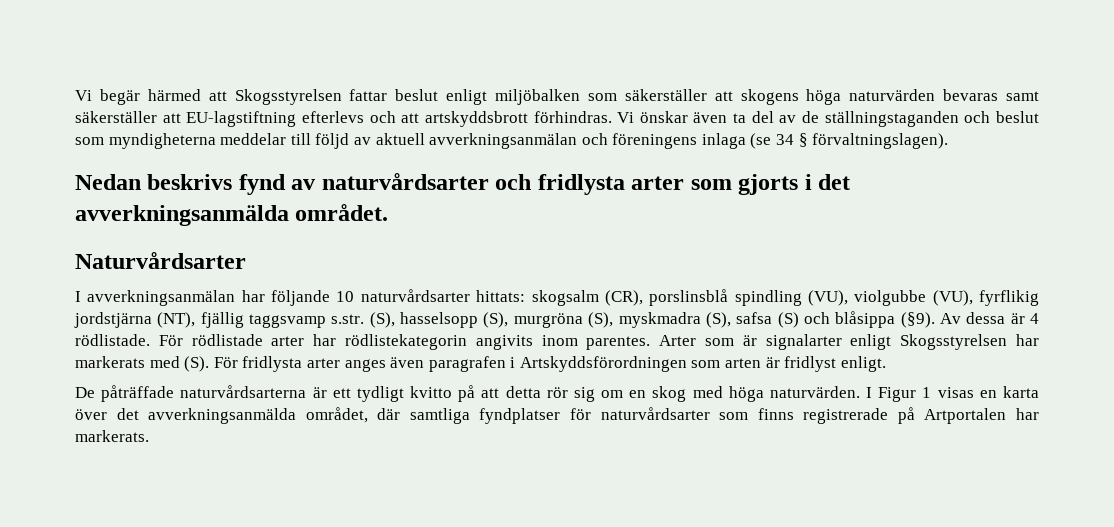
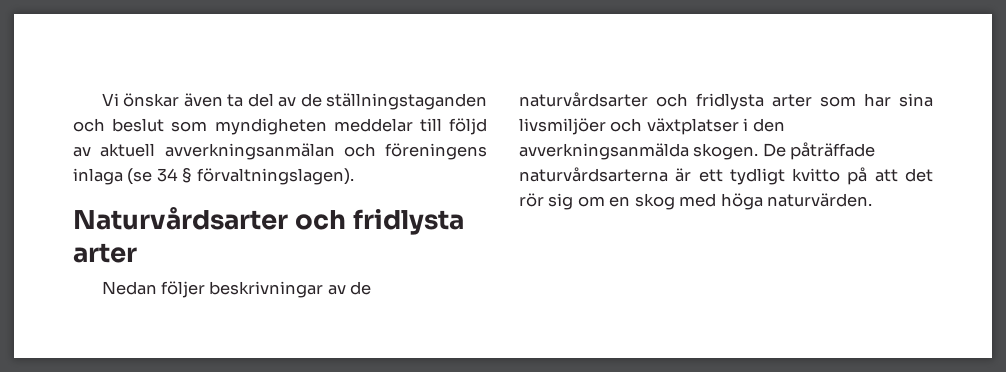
- Vi begär härmed att Skogsstyrelsen fattar beslut enligt miljöbalken som säkerställer att skogens höga naturvärden bevaras samt säkerställer att EU-lagstiftning efterlevs och att artskyddsbrott förhindras. Vi önskar även ta del av de ställningstaganden och beslut som myndigheterna meddelar till följd av aktuell avverkningsanmälan och föreningens inlaga (se 34 § förvaltningslagen).
+ Vi önskar även ta del av de ställningstaganden och beslut som myndigheten meddelar till följd av aktuell avverkningsanmälan och föreningens inlaga (se 34 § förvaltningslagen).
- Nedan beskrivs fynd av naturvårdsarter och fridlysta arter som gjorts i det avverkningsanmälda området.
- Naturvårdsarter
- I avverkningsanmälan har följande 10 naturvårdsarter hittats: skogsalm (CR), porslinsblå spindling (VU), violgubbe (VU), fyrflikig jordstjärna (NT), fjällig taggsvamp s.str. (S), hasselsopp (S), murgröna (S), myskmadra (S), safsa (S) och blåsippa (§9). Av dessa är 4 rödlistade. För rödlistade arter har rödlistekategorin angivits inom parentes. Arter som är signalarter enligt Skogsstyrelsen har markerats med (S). För fridlysta arter anges även paragrafen i Artskyddsförordningen som arten är fridlyst enligt.
- De påträffade naturvårdsarterna är ett tydligt kvitto på att detta rör sig om en skog med höga naturvärden. I Figur 1 visas en karta över det avverkningsanmälda området, där samtliga fyndplatser för naturvårdsarter som finns registrerade på Artportalen har markerats.
+ Naturvårdsarter och fridlysta arter
+ Nedan följer beskrivningar av de naturvårdsarter och fridlysta arter som har sina livsmiljöer och växtplatser i den avverkningsanmälda skogen. De påträffade naturvårdsarterna är ett tydligt kvitto på att det rör sig om en skog med höga naturvärden.

